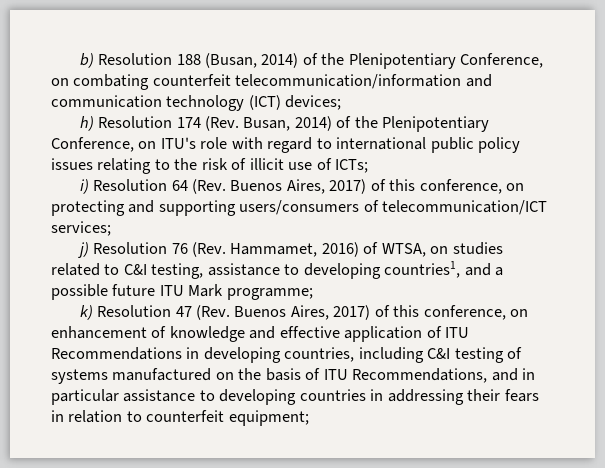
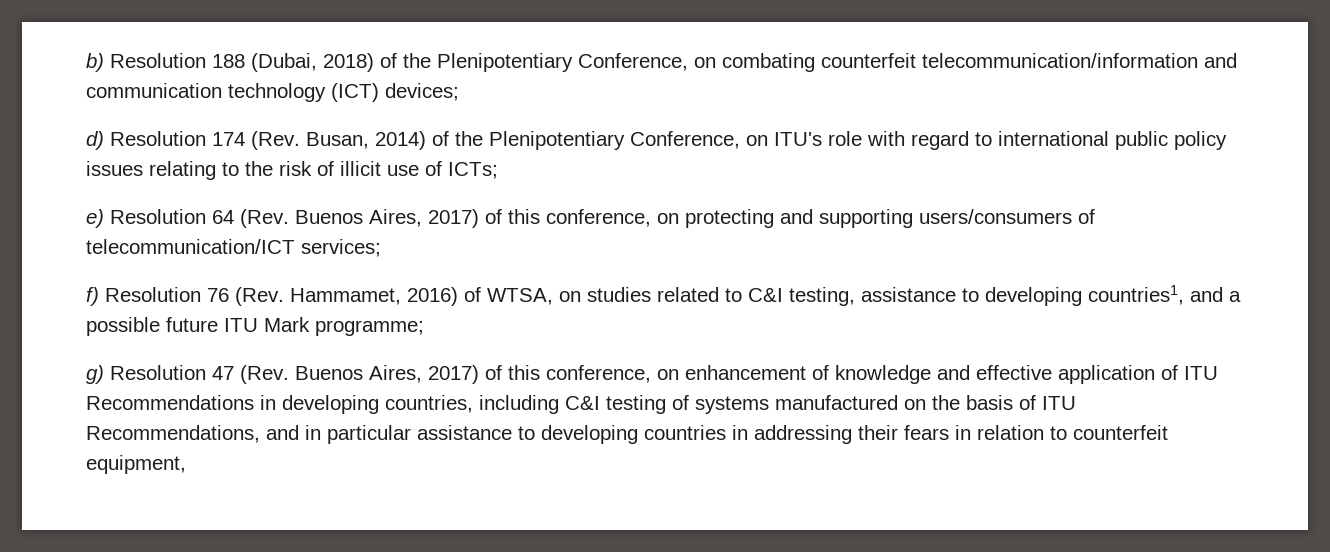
- b) Resolution 188 (Busan, 2014) of the Plenipotentiary Conference, on combating counterfeit telecommunication/information and communication technology (ICT) devices;
+ b) Resolution 188 (Dubai, 2018) of the Plenipotentiary Conference, on combating counterfeit telecommunication/information and communication technology (ICT) devices;
- h) Resolution 174 (Rev. Busan, 2014) of the Plenipotentiary Conference, on ITU's role with regard to international public policy issues relating to the risk of illicit use of ICTs;
+ d) Resolution 174 (Rev. Busan, 2014) of the Plenipotentiary Conference, on ITU's role with regard to international public policy issues relating to the risk of illicit use of ICTs;
- i) Resolution 64 (Rev. Buenos Aires, 2017) of this conference, on protecting and supporting users/consumers of telecommunication/ICT services;
+ e) Resolution 64 (Rev. Buenos Aires, 2017) of this conference, on protecting and supporting users/consumers of telecommunication/ICT services;
- j) Resolution 76 (Rev. Hammamet, 2016) of WTSA, on studies related to C&I testing, assistance to developing countries1, and a possible future ITU Mark programme;
+ f) Resolution 76 (Rev. Hammamet, 2016) of WTSA, on studies related to C&I testing, assistance to developing countries1, and a possible future ITU Mark programme;
- k) Resolution 47 (Rev. Buenos Aires, 2017) of this conference, on enhancement of knowledge and effective application of ITU Recommendations in developing countries, including C&I testing of systems manufactured on the basis of ITU Recommendations, and in particular assistance to developing countries in addressing their fears in relation to counterfeit equipment;
+ g) Resolution 47 (Rev. Buenos Aires, 2017) of this conference, on enhancement of knowledge and effective application of ITU Recommendations in developing countries, including C&I testing of systems manufactured on the basis of ITU Recommendations, and in particular assistance to developing countries in addressing their fears in relation to counterfeit equipment,

